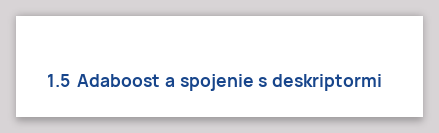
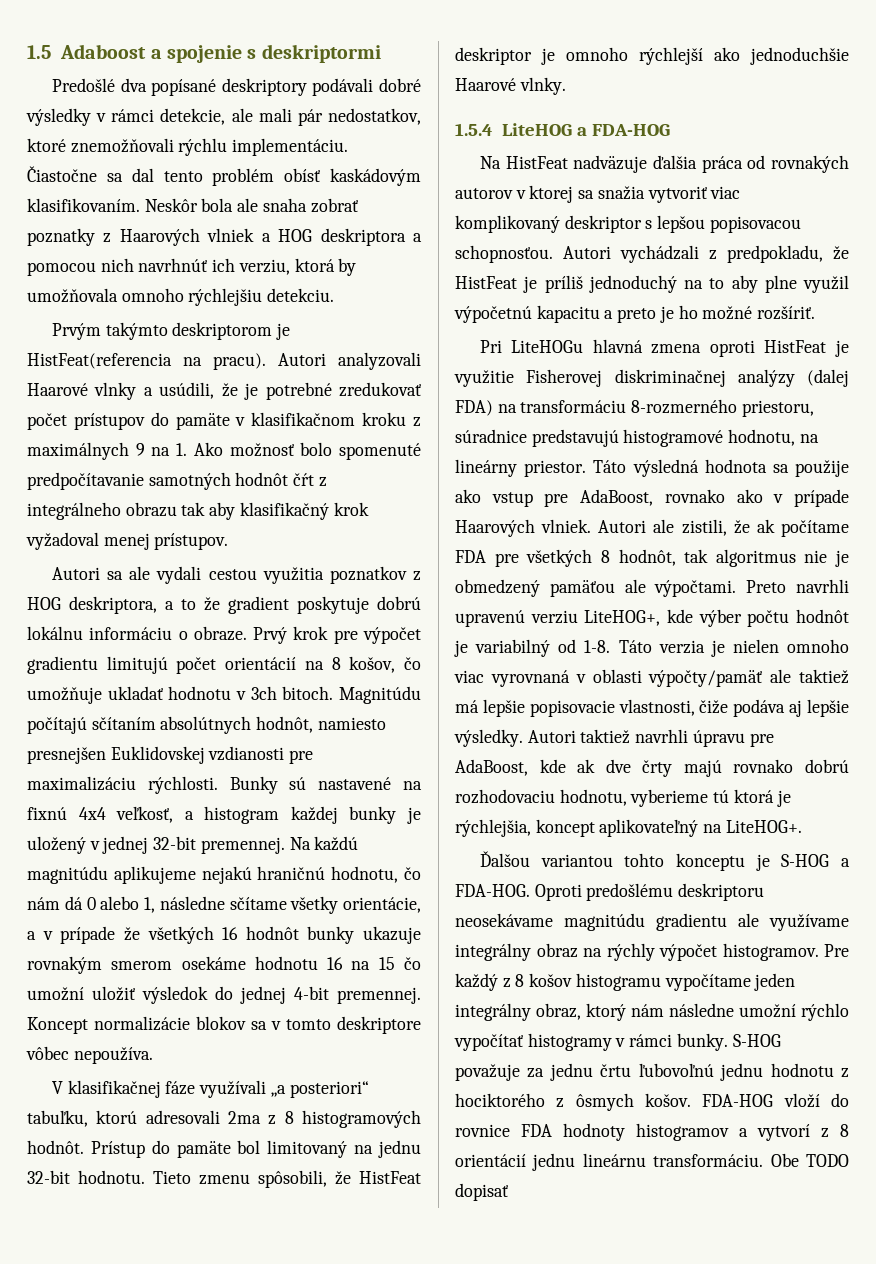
+ Predošlé dva popísané deskriptory podávali dobré výsledky v rámci detekcie, ale mali pár nedostatkov, ktoré znemožňovali rýchlu implementáciu. Čiastočne sa dal tento problém obísť kaskádovým klasifikovaním. Neskôr bola ale snaha zobrať poznatky z Haarových vlniek a HOG deskriptora a pomocou nich navrhnúť ich verziu, ktorá by umožňovala omnoho rýchlejšiu detekciu.
+ Prvým takýmto deskriptorom je HistFeat(referencia na pracu). Autori analyzovali Haarové vlnky a usúdili, že je potrebné zredukovať počet prístupov do pamäte v klasifikačnom kroku z maximálnych 9 na 1. Ako možnosť bolo spomenuté predpočítavanie samotných hodnôt čŕt z integrálneho obrazu tak aby klasifikačný krok vyžadoval menej prístupov.
+ Autori sa ale vydali cestou využitia poznatkov z HOG deskriptora, a to že gradient poskytuje dobrú lokálnu informáciu o obraze. Prvý krok pre výpočet gradientu limitujú počet orientácií na 8 košov, čo umožňuje ukladať hodnotu v 3ch bitoch. Magnitúdu počítajú sčítaním absolútnych hodnôt, namiesto presnejšen Euklidovskej vzdianosti pre maximalizáciu rýchlosti. Bunky sú nastavené na fixnú 4x4 veľkosť, a histogram každej bunky je uložený v jednej 32-bit premennej. Na každú magnitúdu aplikujeme nejakú hraničnú hodnotu, čo nám dá 0 alebo 1, následne sčítame všetky orientácie, a v prípade že všetkých 16 hodnôt bunky ukazuje rovnakým smerom osekáme hodnotu 16 na 15 čo umožní uložiť výsledok do jednej 4-bit premennej. Koncept normalizácie blokov sa v tomto deskriptore vôbec nepoužíva.
+ V klasifikačnej fáze využívali „a posteriori“ tabuľku, ktorú adresovali 2ma z 8 histogramových hodnôt. Prístup do pamäte bol limitovaný na jednu 32-bit hodnotu. Tieto zmenu spôsobili, že HistFeat deskriptor je omnoho rýchlejší ako jednoduchšie Haarové vlnky.
+ 1.5.4 LiteHOG a FDA-HOG
+ Na HistFeat nadväzuje ďalšia práca od rovnakých autorov v ktorej sa snažia vytvoriť viac komplikovaný deskriptor s lepšou popisovacou schopnosťou. Autori vychádzali z predpokladu, že HistFeat je príliš jednoduchý na to aby plne využil výpočetnú kapacitu a preto je ho možné rozšíriť.
+ Pri LiteHOGu hlavná zmena oproti HistFeat je využitie Fisherovej diskriminačnej analýzy (dalej FDA) na transformáciu 8-rozmerného priestoru, súradnice predstavujú histogramové hodnotu, na lineárny priestor. Táto výsledná hodnota sa použije ako vstup pre AdaBoost, rovnako ako v prípade Haarových vlniek. Autori ale zistili, že ak počítame FDA pre všetkých 8 hodnôt, tak algoritmus nie je obmedzený pamäťou ale výpočtami. Preto navrhli upravenú verziu LiteHOG+, kde výber počtu hodnôt je variabilný od 1-8. Táto verzia je nielen omnoho viac vyrovnaná v oblasti výpočty/pamäť ale taktiež má lepšie popisovacie vlastnosti, čiže podáva aj lepšie výsledky. Autori taktiež navrhli úpravu pre AdaBoost, kde ak dve črty majú rovnako dobrú rozhodovaciu hodnotu, vyberieme tú ktorá je rýchlejšia, koncept aplikovateľný na LiteHOG+.
+ Ďalšou variantou tohto konceptu je S-HOG a FDA-HOG. Oproti predošlému deskriptoru neosekávame magnitúdu gradientu ale využívame integrálny obraz na rýchly výpočet histogramov. Pre každý z 8 košov histogramu vypočítame jeden integrálny obraz, ktorý nám následne umožní rýchlo vypočítať histogramy v rámci bunky. S-HOG považuje za jednu črtu ľubovoľnú jednu hodnotu z hociktorého z ôsmych košov. FDA-HOG vloží do rovnice FDA hodnoty histogramov a vytvorí z 8 orientácií jednu lineárnu transformáciu. Obe TODO dopisať

